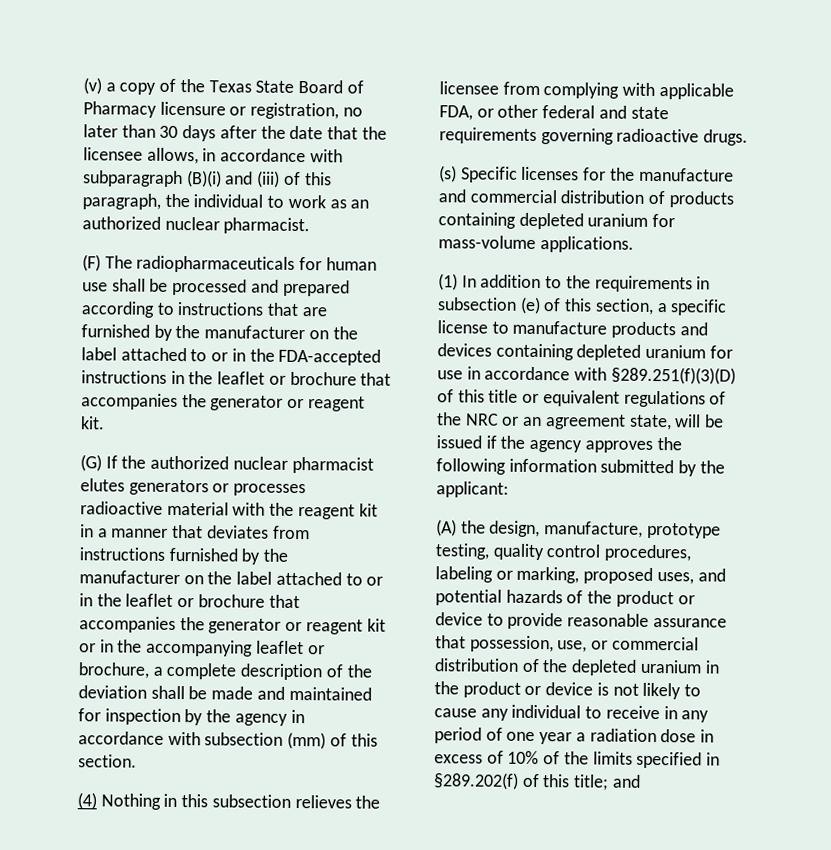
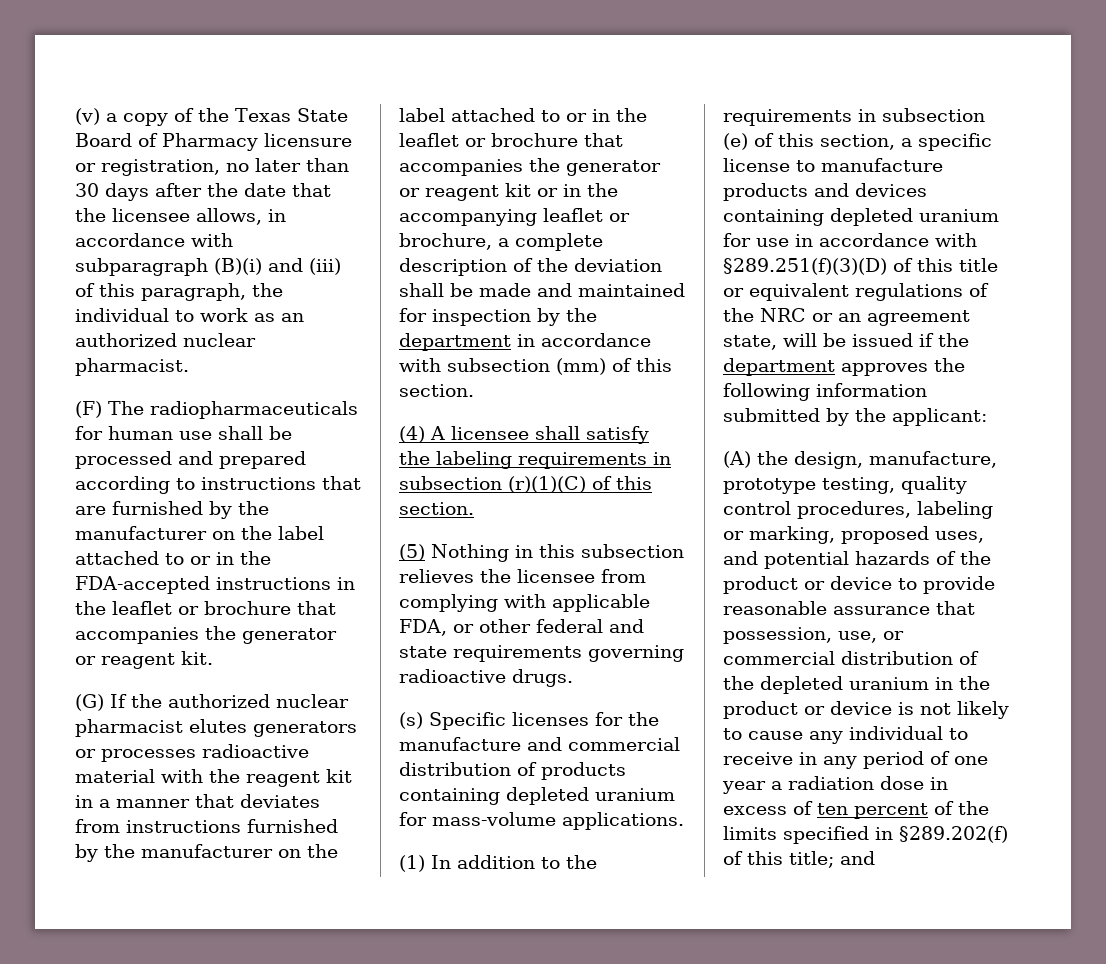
- (G) If the authorized nuclear pharmacist elutes generators or processes radioactive material with the reagent kit in a manner that deviates from instructions furnished by the manufacturer on the label attached to or in the leaflet or brochure that accompanies the generator or reagent kit or in the accompanying leaflet or brochure, a complete description of the deviation shall be made and maintained for inspection by the agency in accordance with subsection (mm) of this section.
+ (G) If the authorized nuclear pharmacist elutes generators or processes radioactive material with the reagent kit in a manner that deviates from instructions furnished by the manufacturer on the label attached to or in the leaflet or brochure that accompanies the generator or reagent kit or in the accompanying leaflet or brochure, a complete description of the deviation shall be made and maintained for inspection by the department in accordance with subsection (mm) of this section.
- (4) Nothing in this subsection relieves the licensee from complying with applicable FDA, or other federal and state requirements governing radioactive drugs.
+ (4) A licensee shall satisfy the labeling requirements in subsection (r)(1)(C) of this section.
+ (5) Nothing in this subsection relieves the licensee from complying with applicable FDA, or other federal and state requirements governing radioactive drugs.
- (1) In addition to the requirements in subsection (e) of this section, a specific license to manufacture products and devices containing depleted uranium for use in accordance with §289.251(f)(3)(D) of this title or equivalent regulations of the NRC or an agreement state, will be issued if the agency approves the following information submitted by the applicant:
+ (1) In addition to the requirements in subsection (e) of this section, a specific license to manufacture products and devices containing depleted uranium for use in accordance with §289.251(f)(3)(D) of this title or equivalent regulations of the NRC or an agreement state, will be issued if the department approves the following information submitted by the applicant:
- (A) the design, manufacture, prototype testing, quality control procedures, labeling or marking, proposed uses, and potential hazards of the product or device to provide reasonable assurance that possession, use, or commercial distribution of the depleted uranium in the product or device is not likely to cause any individual to receive in any period of one year a radiation dose in excess of 10% of the limits specified in §289.202(f) of this title;
+ (A) the design, manufacture, prototype testing, quality control procedures, labeling or marking, proposed uses, and potential hazards of the product or device to provide reasonable assurance that possession, use, or commercial distribution of the depleted uranium in the product or device is not likely to cause any individual to receive in any period of one year a radiation dose in excess of ten percent of the limits specified in §289.202(f) of this title;

